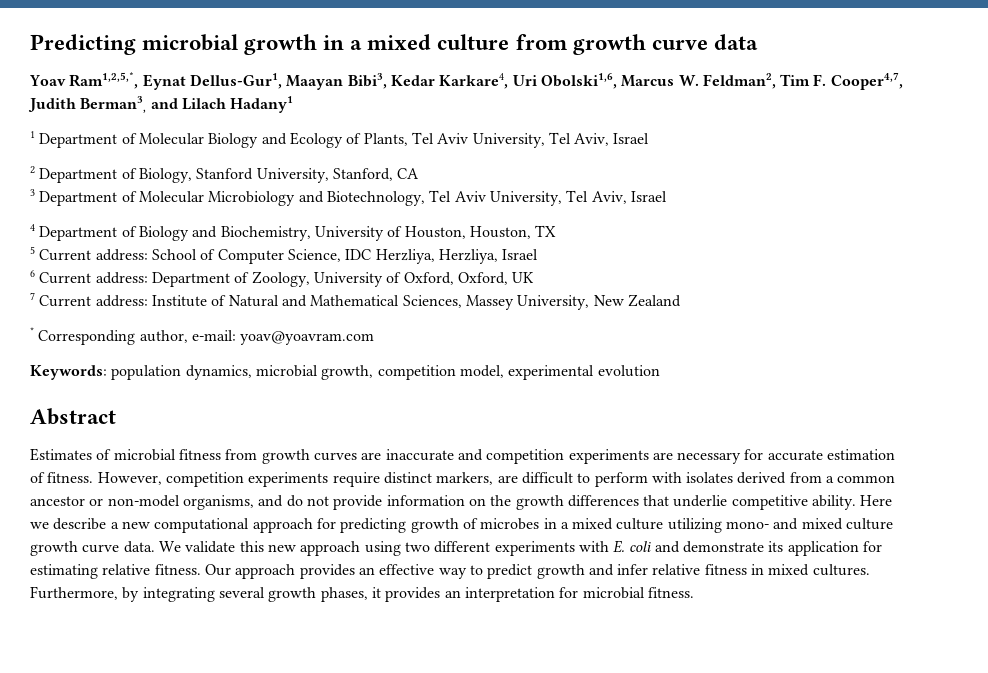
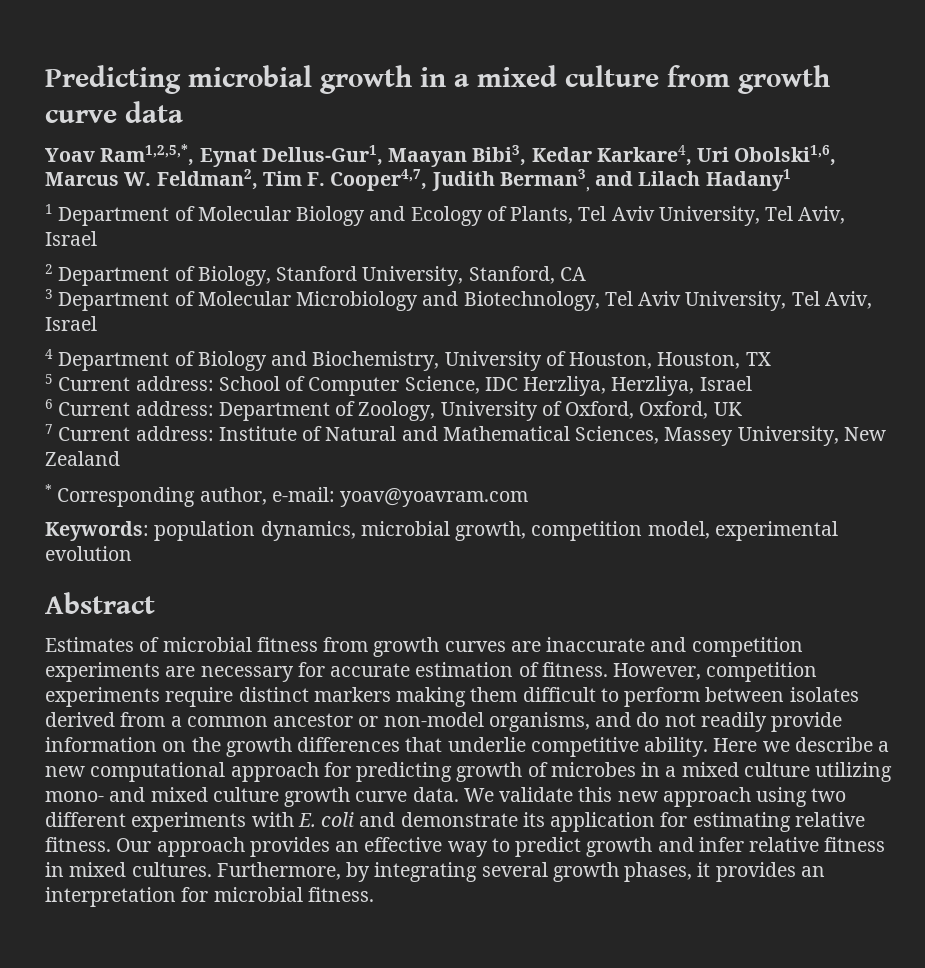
- However, competition experiments require distinct markers, are difficult to perform with isolates derived from a common ancestor or non-model organisms, and do not provide information on the growth differences that underlie competitive ability.
+ However, competition experiments require distinct markers making them difficult to perform between isolates derived from a common ancestor or non-model organisms, and do not readily provide information on the growth differences that underlie competitive ability.

